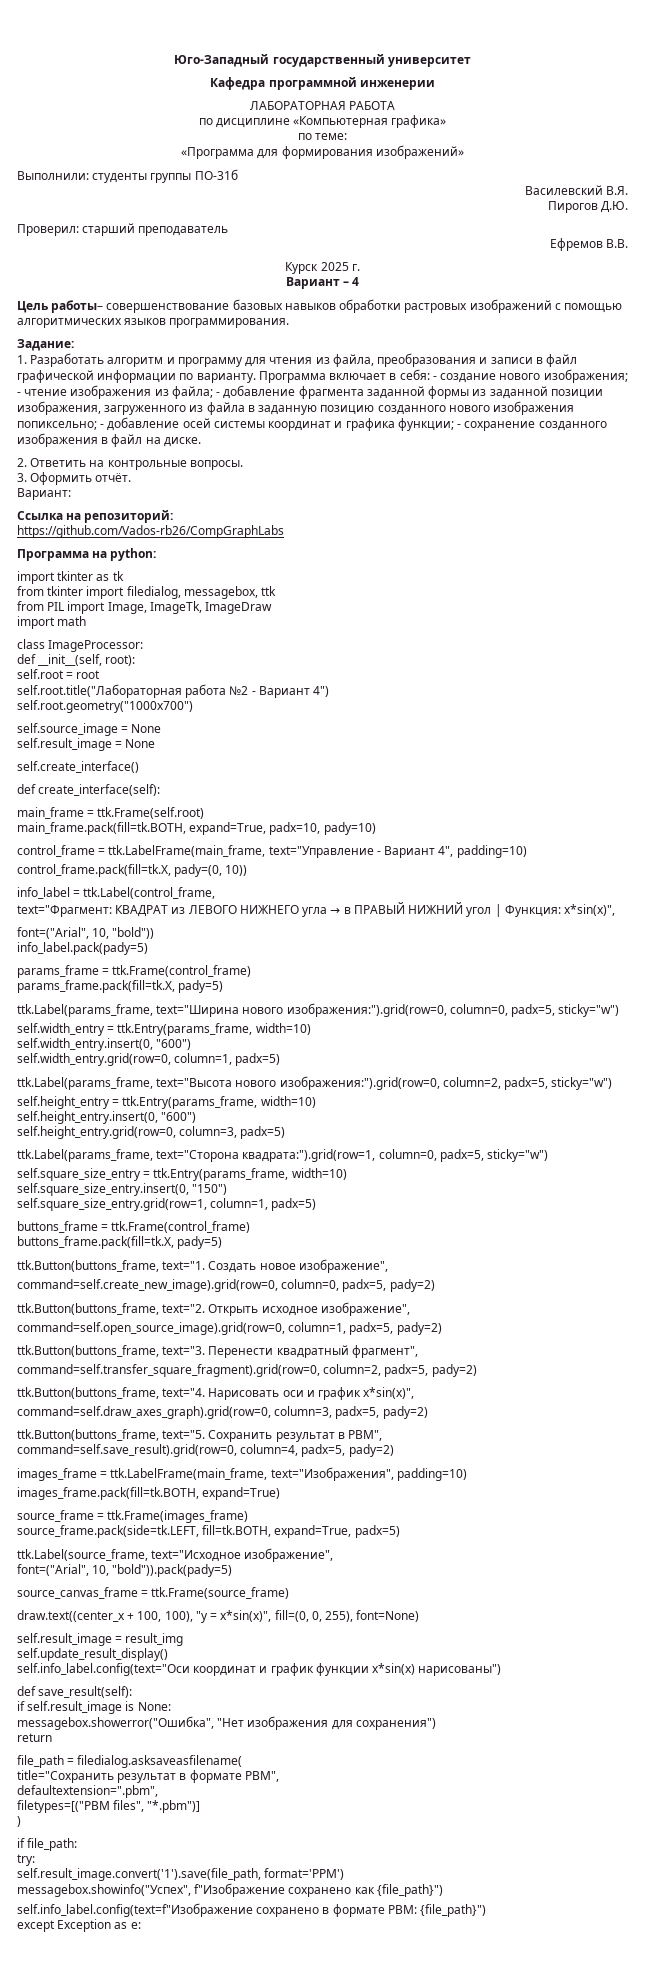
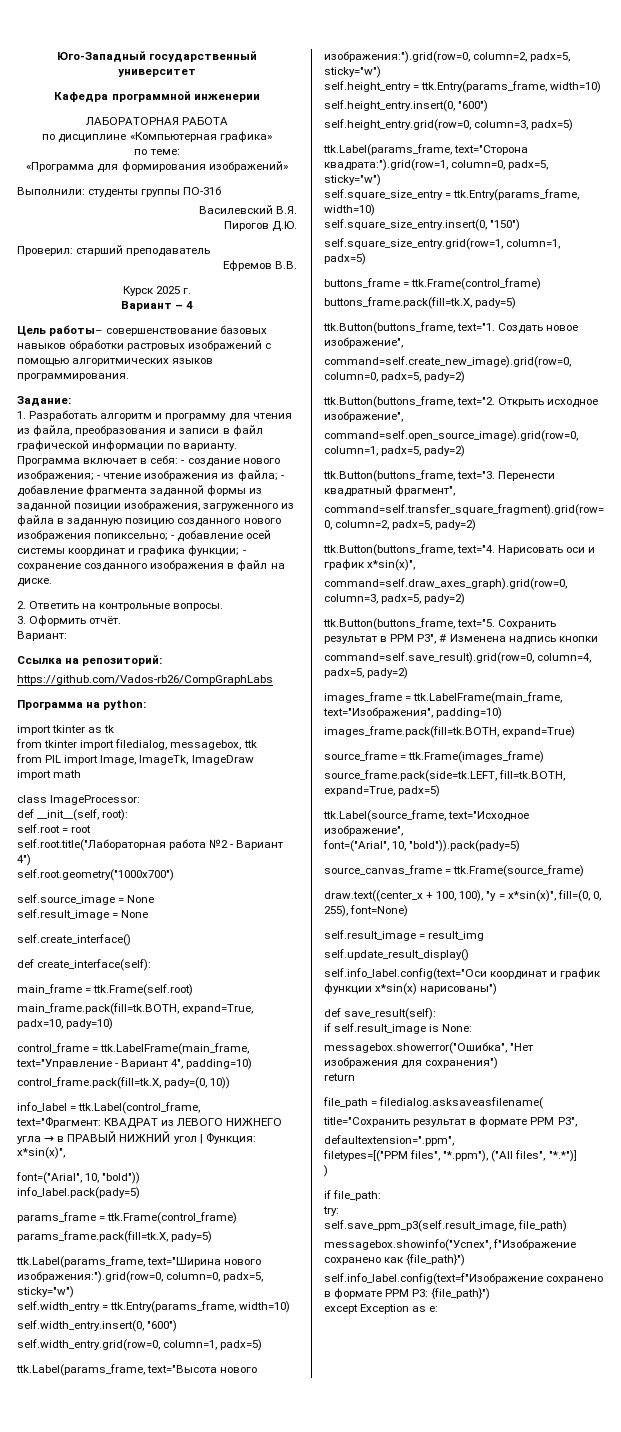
- Сохранить результат в PBM",
+ Сохранить результат в PPM P3", # Изменена надпись кнопки
- title="Сохранить результат в формате PBM",
- defaultextension=".pbm",
- filetypes=[("PBM files", "*.pbm")]
+ title="Сохранить результат в формате PPM P3",
+ defaultextension=".ppm",
+ filetypes=[("PPM files", "*.ppm"), ("All files", "*.*")]
- self.result_image.convert('1').save(file_path, format='PPM')
+ self.save_ppm_p3(self.result_image, file_path)
- self.info_label.config(text=f"Изображение сохранено в формате PBM: {file_path}")
+ self.info_label.config(text=f"Изображение сохранено в формате PPM P3: {file_path}")

